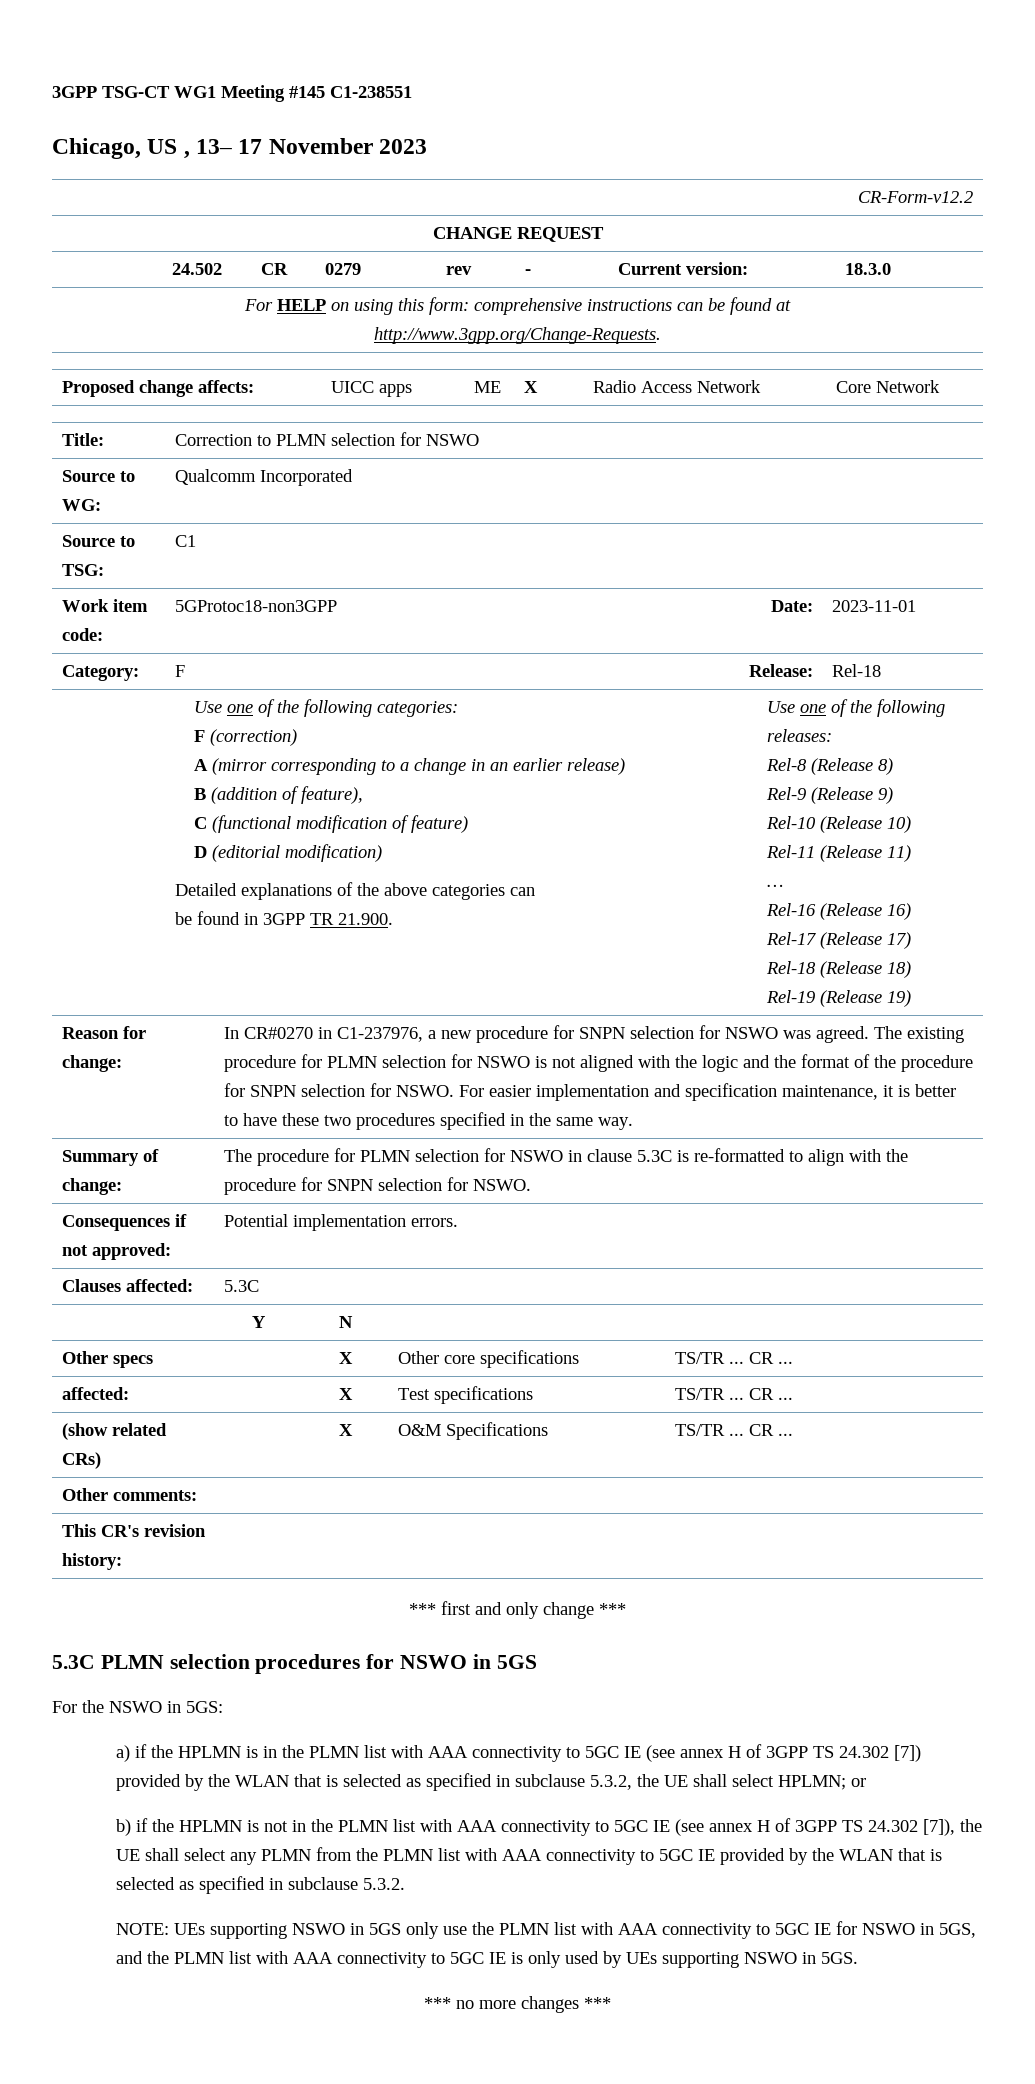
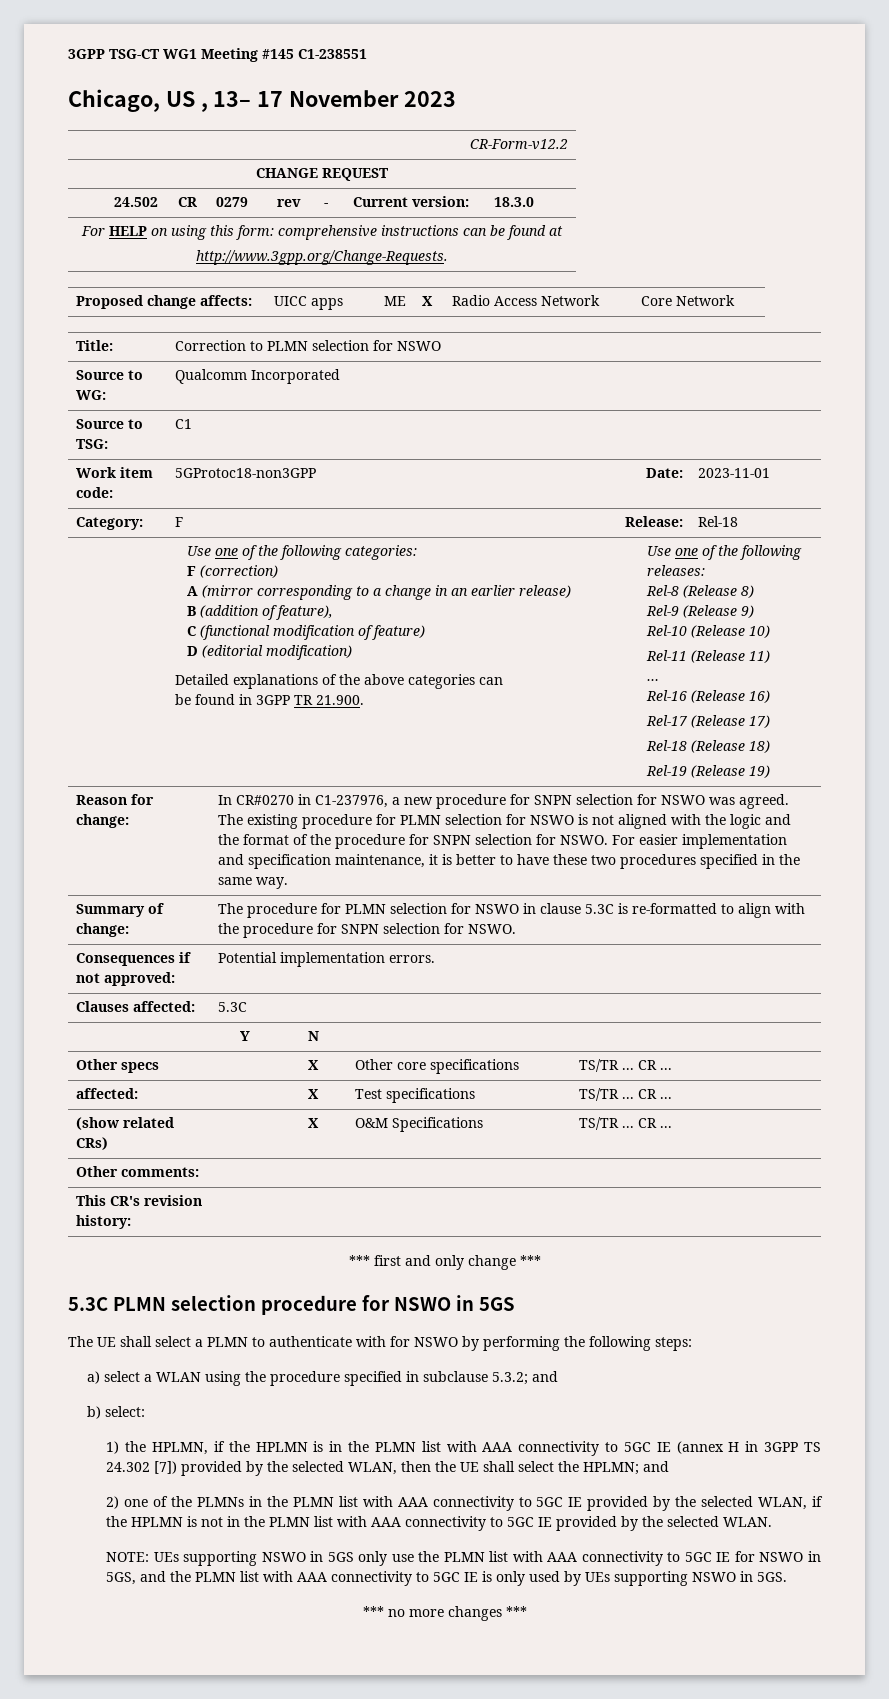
- 5.3C PLMN selection procedures for NSWO in 5GS
+ 5.3C PLMN selection procedure for NSWO in 5GS
- For the NSWO in 5GS:
- a) if the HPLMN is in the PLMN list with AAA connectivity to 5GC IE (see annex H of 3GPP TS 24.302 [7]) provided by the WLAN that is selected as specified in subclause 5.3.2, the UE shall select HPLMN; or
- b) if the HPLMN is not in the PLMN list with AAA connectivity to 5GC IE (see annex H of 3GPP TS 24.302 [7]), the UE shall select any PLMN from the PLMN list with AAA connectivity to 5GC IE provided by the WLAN that is selected as specified in subclause 5.3.2.
+ The UE shall select a PLMN to authenticate with for NSWO by performing the following steps:
+ a) select a WLAN using the procedure specified in subclause 5.3.2; and
+ b) select:
+ 1) the HPLMN, if the HPLMN is in the PLMN list with AAA connectivity to 5GC IE (annex H in 3GPP TS 24.302 [7]) provided by the selected WLAN, then the UE shall select the HPLMN; and
+ 2) one of the PLMNs in the PLMN list with AAA connectivity to 5GC IE provided by the selected WLAN, if the HPLMN is not in the PLMN list with AAA connectivity to 5GC IE provided by the selected WLAN.

